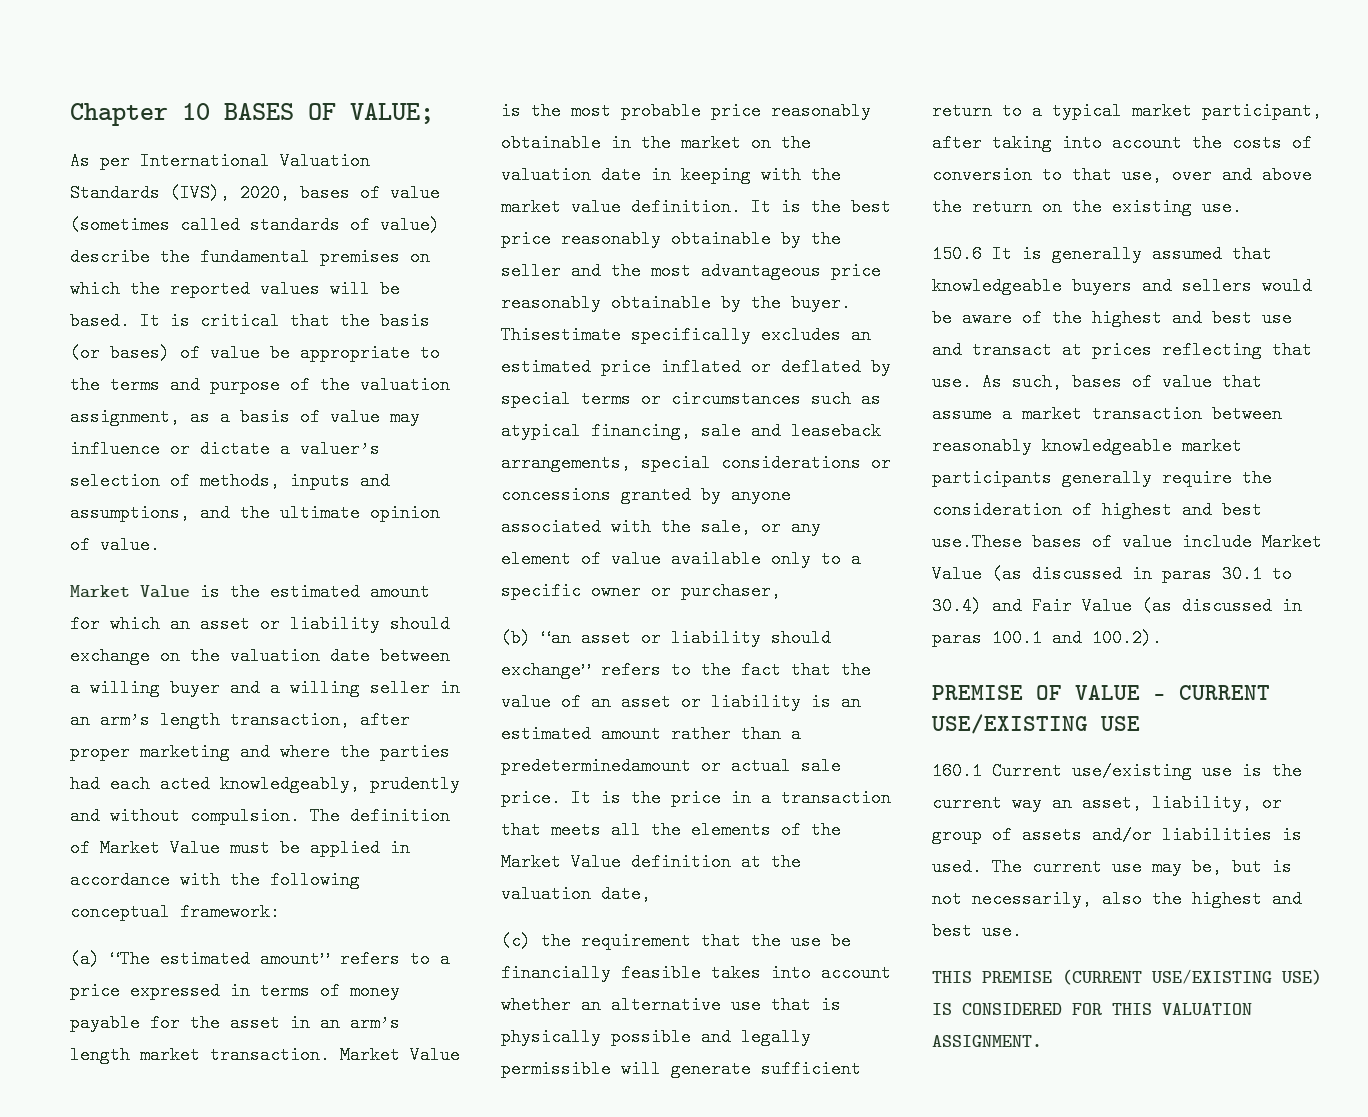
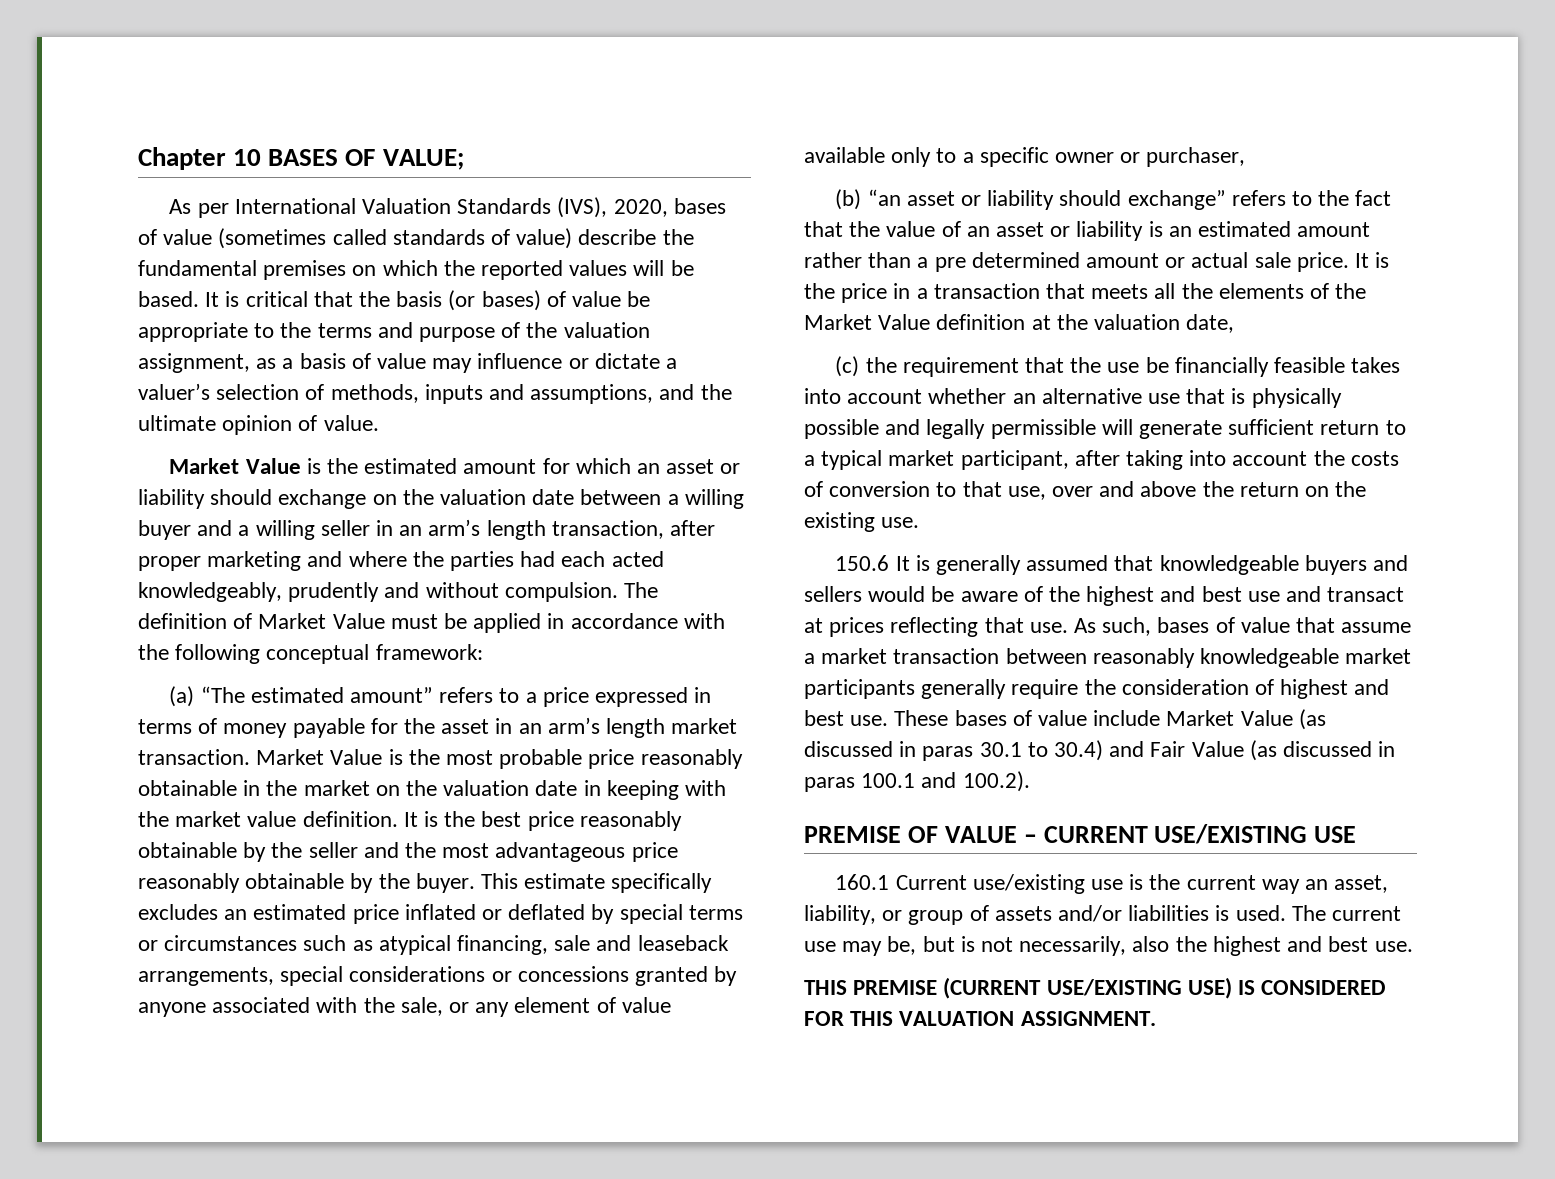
- Thisestimate specifically excludes an estimated price inflated or deflated by special terms or circumstances such as atypical financing, sale and leaseback arrangements, special considerations or concessions granted by anyone associated with the sale, or any element of value available only to a specific owner or purchaser,
+ This estimate specifically excludes an estimated price inflated or deflated by special terms or circumstances such as atypical financing, sale and leaseback arrangements, special considerations or concessions granted by anyone associated with the sale, or any element of value available only to a specific owner or purchaser,
- (b) “an asset or liability should exchange” refers to the fact that the value of an asset or liability is an estimated amount rather than a predeterminedamount or actual sale price.
+ (b) “an asset or liability should exchange” refers to the fact that the value of an asset or liability is an estimated amount rather than a pre determined amount or actual sale price.
- As such, bases of value that assume a market transaction between reasonably knowledgeable market participants generally require the consideration of highest and best use.These bases of value include Market Value (as discussed in paras 30.1 to 30.4) and Fair Value (as discussed in paras 100.1 and 100.2).
+ As such, bases of value that assume a market transaction between reasonably knowledgeable market participants generally require the consideration of highest and best use. These bases of value include Market Value (as discussed in paras 30.1 to 30.4) and Fair Value (as discussed in paras 100.1 and 100.2).

